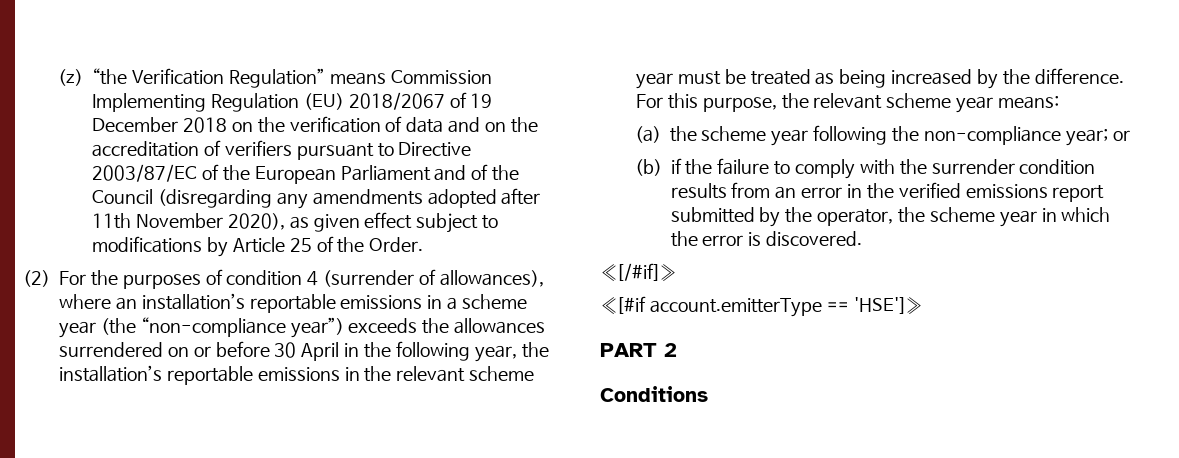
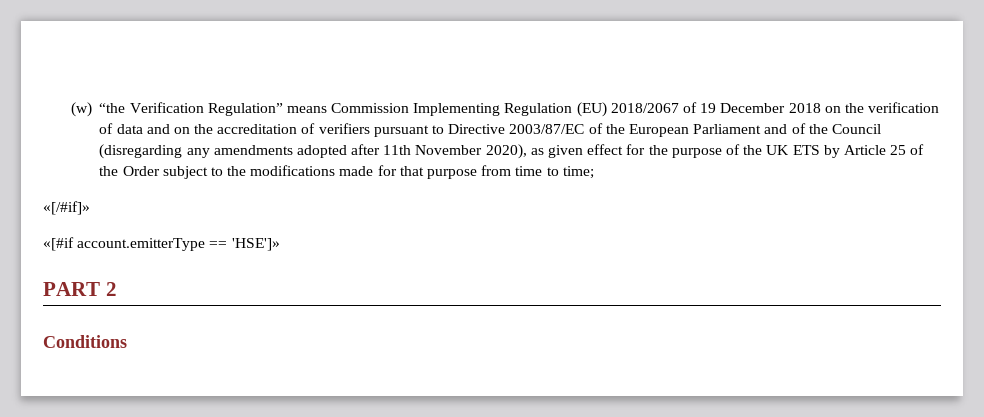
- (z) “the Verification Regulation” means Commission Implementing Regulation (EU) 2018/2067 of 19 December 2018 on the verification of data and on the accreditation of verifiers pursuant to Directive 2003/87/EC of the European Parliament and of the Council (disregarding any amendments adopted after 11th November 2020), as given effect subject to modifications by Article 25 of the Order.
- (2) For the purposes of condition 4 (surrender of allowances), where an installation’s reportable emissions in a scheme year (the “non-compliance year”) exceeds the allowances surrendered on or before 30 April in the following year, the installation’s reportable emissions in the relevant scheme year must be treated as being increased by the difference. For this purpose, the relevant scheme year means:
- (a) the scheme year following the non-compliance year; or
- (b) if the failure to comply with the surrender condition results from an error in the verified emissions report submitted by the operator, the scheme year in which the error is discovered.
+ (w) “the Verification Regulation” means Commission Implementing Regulation (EU) 2018/2067 of 19 December 2018 on the verification of data and on the accreditation of verifiers pursuant to Directive 2003/87/EC of the European Parliament and of the Council (disregarding any amendments adopted after 11th November 2020), as given effect for the purpose of the UK ETS by Article 25 of the Order subject to the modifications made for that purpose from time to time;

